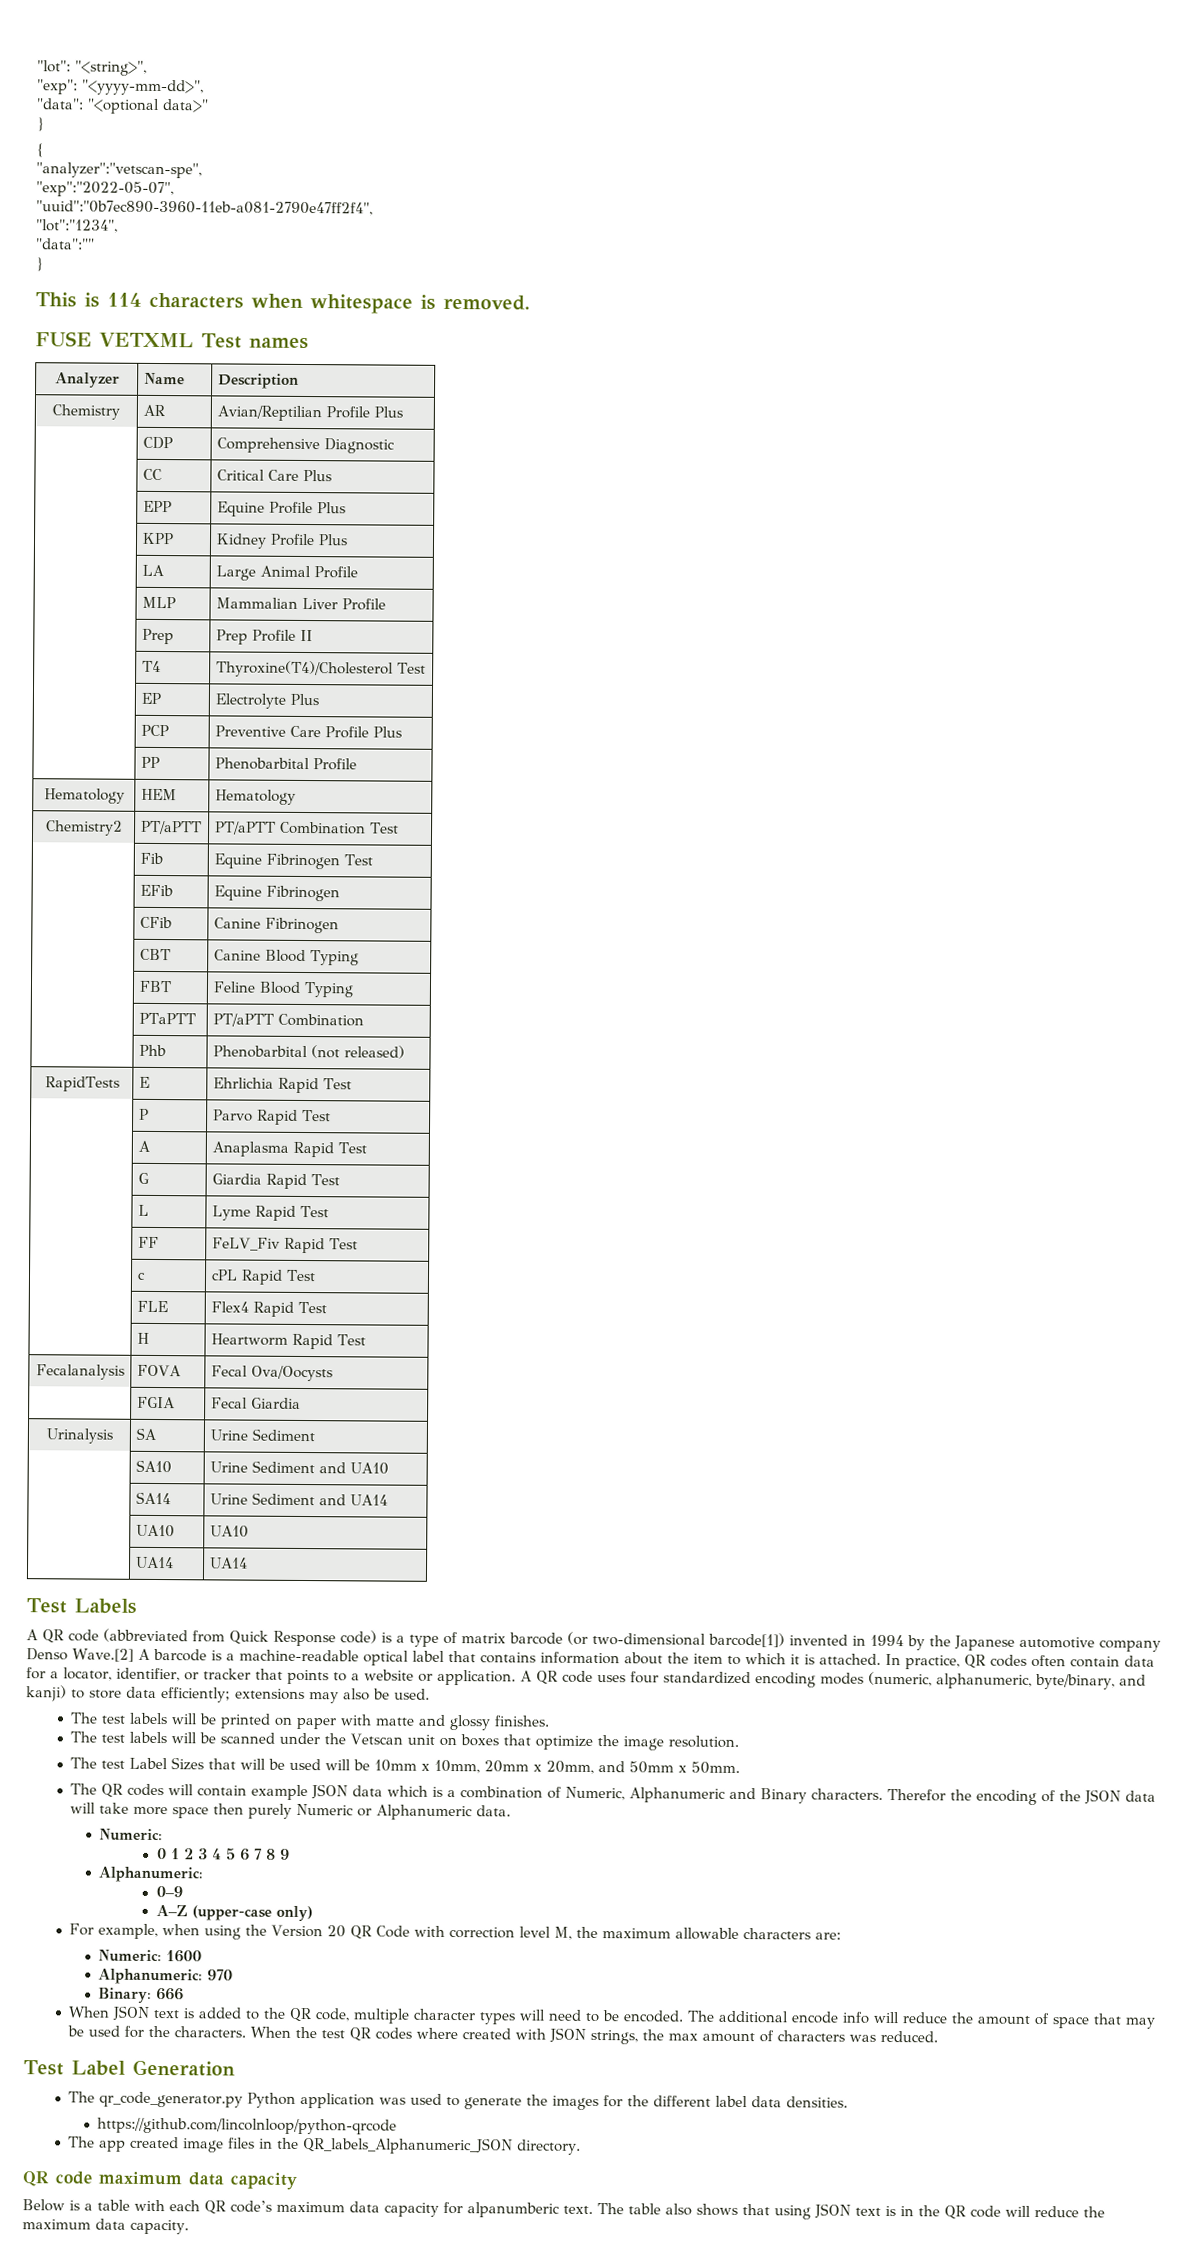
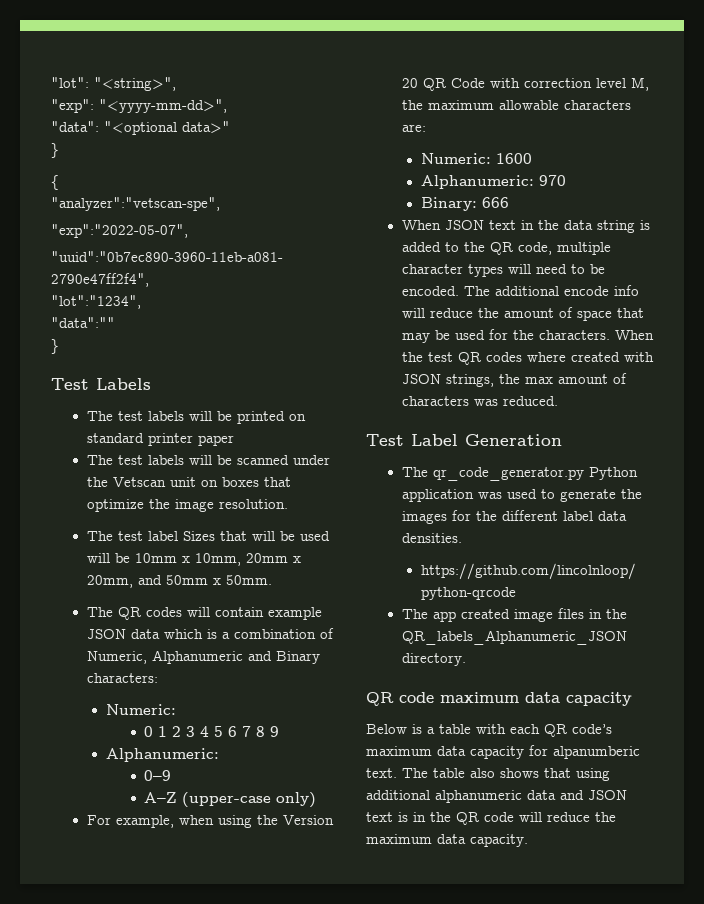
- This is 114 characters when whitespace is removed.
- FUSE VETXML Test names
- Analyzer | Name | Description
- Chemistry | AR | Avian/Reptilian Profile Plus
- | CDP | Comprehensive Diagnostic
- | CC | Critical Care Plus
- | EPP | Equine Profile Plus
- | KPP | Kidney Profile Plus
- | LA | Large Animal Profile
- | MLP | Mammalian Liver Profile
- | Prep | Prep Profile II
- | T4 | Thyroxine(T4)/Cholesterol Test
- | EP | Electrolyte Plus
- | PCP | Preventive Care Profile Plus
- | PP | Phenobarbital Profile
- Hematology | HEM | Hematology
- Chemistry2 | PT/aPTT | PT/aPTT Combination Test
- | Fib | Equine Fibrinogen Test
- | EFib | Equine Fibrinogen
- | CFib | Canine Fibrinogen
- | CBT | Canine Blood Typing
- | FBT | Feline Blood Typing
- | PTaPTT | PT/aPTT Combination
- | Phb | Phenobarbital (not released)
- RapidTests | E | Ehrlichia Rapid Test
- | P | Parvo Rapid Test
- | A | Anaplasma Rapid Test
- | G | Giardia Rapid Test
- | L | Lyme Rapid Test
- | FF | FeLV_Fiv Rapid Test
- | c | cPL Rapid Test
- | FLE | Flex4 Rapid Test
- | H | Heartworm Rapid Test
- Fecalanalysis | FOVA | Fecal Ova/Oocysts
- | FGIA | Fecal Giardia
- Urinalysis | SA | Urine Sediment
- | SA10 | Urine Sediment and UA10
- | SA14 | Urine Sediment and UA14
- | UA10 | UA10
- | UA14 | UA14
  Test Labels
- A QR code (abbreviated from Quick Response code) is a type of matrix barcode (or two-dimensional barcode[1]) invented in 1994 by the Japanese automotive company Denso Wave.[2] A barcode is a machine-readable optical label that contains information about the item to which it is attached. In practice, QR codes often contain data for a locator, identifier, or tracker that points to a website or application. A QR code uses four standardized encoding modes (numeric, alphanumeric, byte/binary, and kanji) to store data efficiently; extensions may also be used.
- The test labels will be printed on paper with matte and glossy finishes.
+ The test labels will be printed on standard printer paper
- The test Label Sizes that will be used will be 10mm x 10mm, 20mm x 20mm, and 50mm x 50mm.
+ The test label Sizes that will be used will be 10mm x 10mm, 20mm x 20mm, and 50mm x 50mm.
- The QR codes will contain example JSON data which is a combination of Numeric, Alphanumeric and Binary characters. Therefor the encoding of the JSON data will take more space then purely Numeric or Alphanumeric data.
+ The QR codes will contain example JSON data which is a combination of Numeric, Alphanumeric and Binary characters:
- When JSON text is added to the QR code, multiple character types will need to be encoded.
+ When JSON text in the data string is added to the QR code, multiple character types will need to be encoded.
- The table also shows that using JSON text is in the QR code will reduce the maximum data capacity.
+ The table also shows that using additional alphanumeric data and JSON text is in the QR code will reduce the maximum data capacity.

